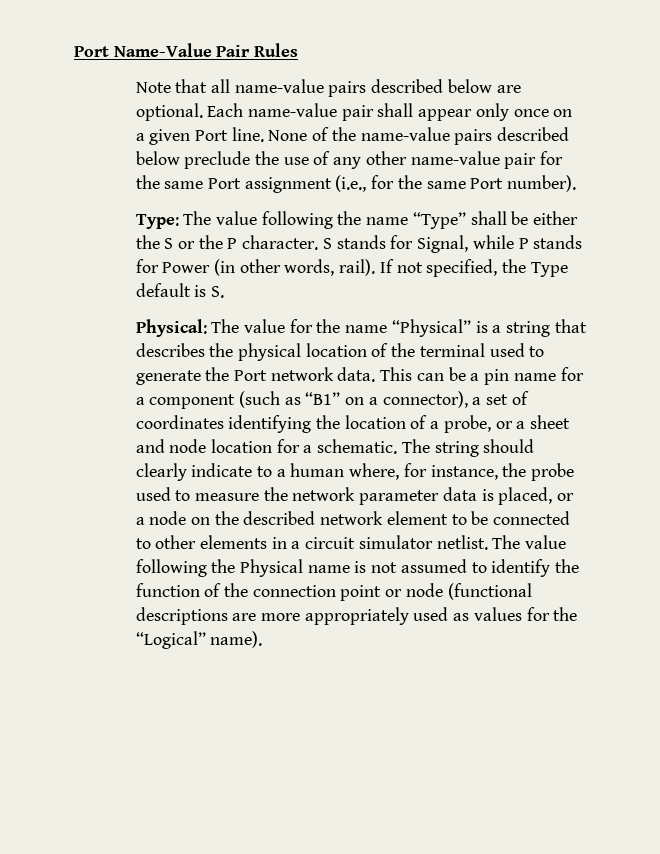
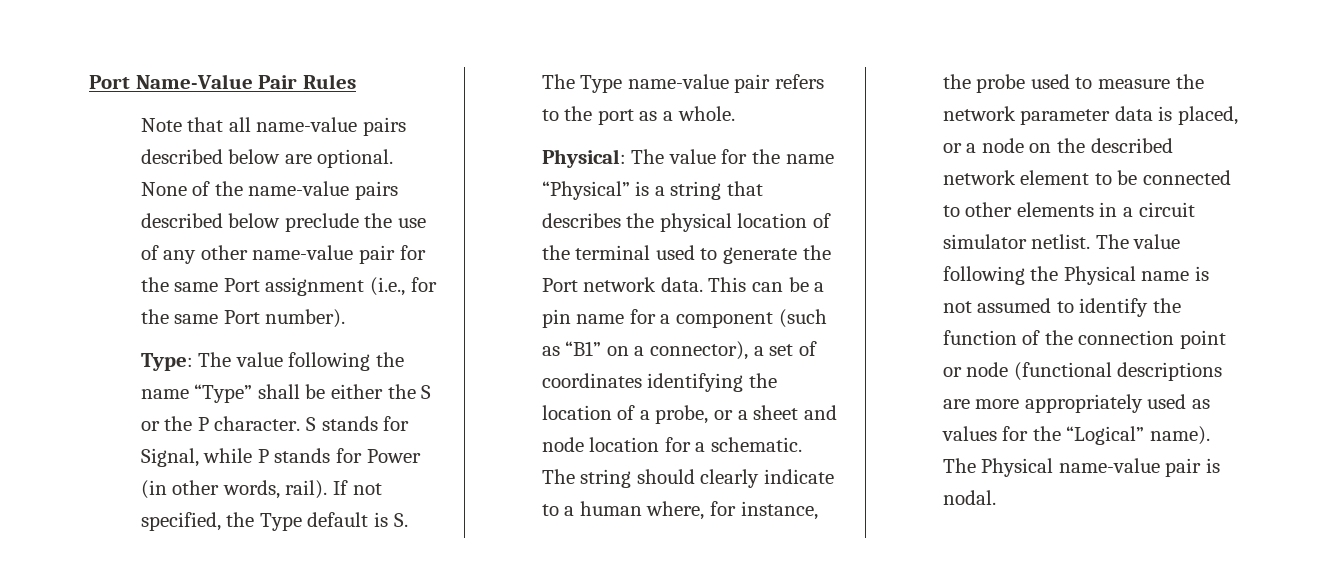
- Each name-value pair shall appear only once on a given Port line.
- If not specified, the Type default is S.
+ If not specified, the Type default is S. The Type name-value pair refers to the port as a whole.
+ The Physical name-value pair is nodal.

